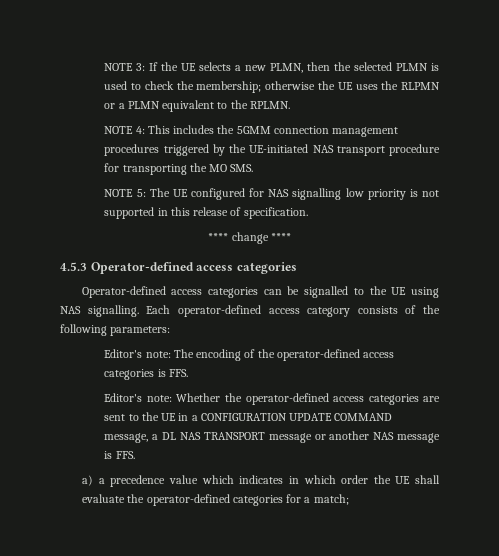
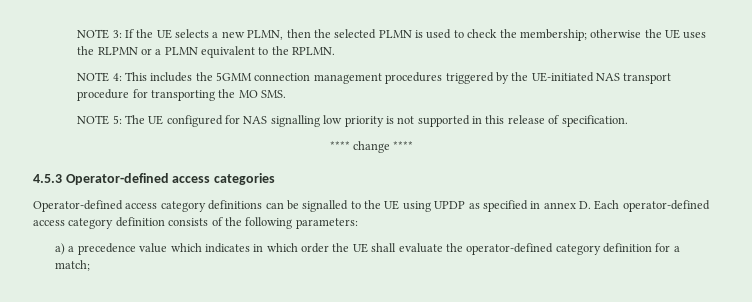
- Operator-defined access categories can be signalled to the UE using NAS signalling. Each operator-defined access category consists of the following parameters:
+ Operator-defined access category definitions can be signalled to the UE using UPDP as specified in annex D. Each operator-defined access category definition consists of the following parameters:
- Editor's note: The encoding of the operator-defined access categories is FFS.
- Editor's note: Whether the operator-defined access categories are sent to the UE in a CONFIGURATION UPDATE COMMAND message, a DL NAS TRANSPORT message or another NAS message is FFS.
- a) a precedence value which indicates in which order the UE shall evaluate the operator-defined categories for a match;
+ a) a precedence value which indicates in which order the UE shall evaluate the operator-defined category definition for a match;

